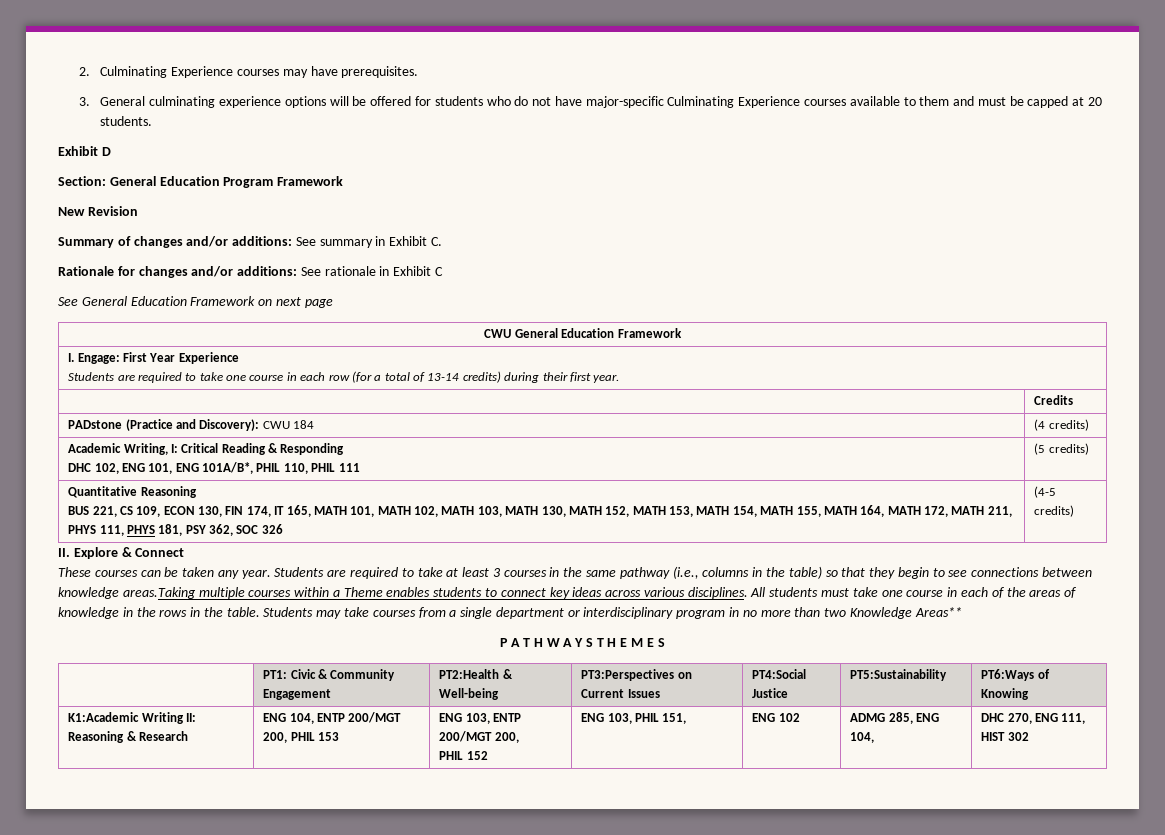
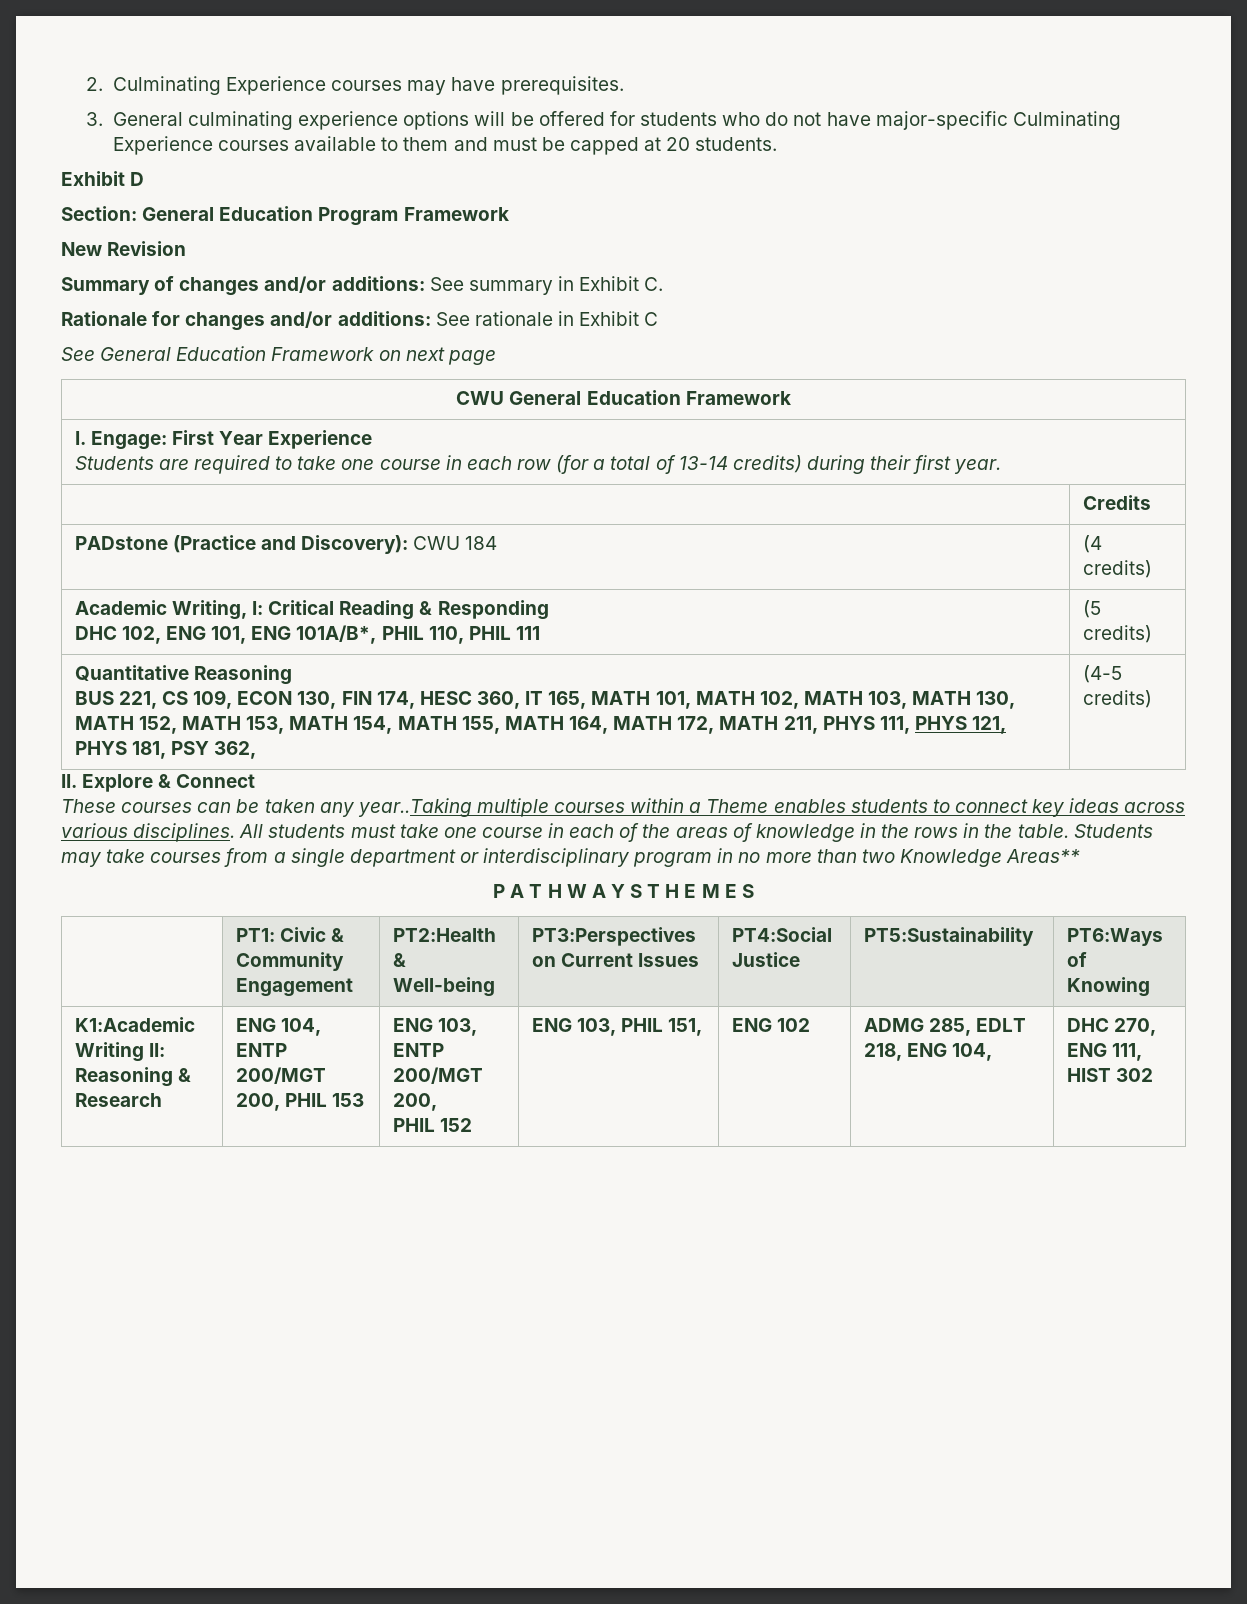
- BUS 221, CS 109, ECON 130, FIN 174, IT 165, MATH 101, MATH 102, MATH 103, MATH 130, MATH 152, MATH 153, MATH 154, MATH 155, MATH 164, MATH 172, MATH 211, PHYS 111, PHYS 181, PSY 362, SOC 326
+ BUS 221, CS 109, ECON 130, FIN 174, HESC 360, IT 165, MATH 101, MATH 102, MATH 103, MATH 130, MATH 152, MATH 153, MATH 154, MATH 155, MATH 164, MATH 172, MATH 211, PHYS 111, PHYS 121, PHYS 181, PSY 362,
- These courses can be taken any year. Students are required to take at least 3 courses in the same pathway (i.e., columns in the table) so that they begin to see connections between knowledge areas.Taking multiple courses within a Theme enables students to connect key ideas across various disciplines.
+ These courses can be taken any year..Taking multiple courses within a Theme enables students to connect key ideas across various disciplines.
  K1:Academic Writing II: Reasoning & Research | ENG 104, ENTP 200/MGT 200, PHIL 153 | ENG 103, ENTP 200/MGT 200,
- PHIL 152 | ENG 103, PHIL 151, | ENG 102 | ADMG 285, ENG 104, | DHC 270, ENG 111, HIST 302
+ PHIL 152 | ENG 103, PHIL 151, | ENG 102 | ADMG 285, EDLT 218, ENG 104, | DHC 270, ENG 111, HIST 302

